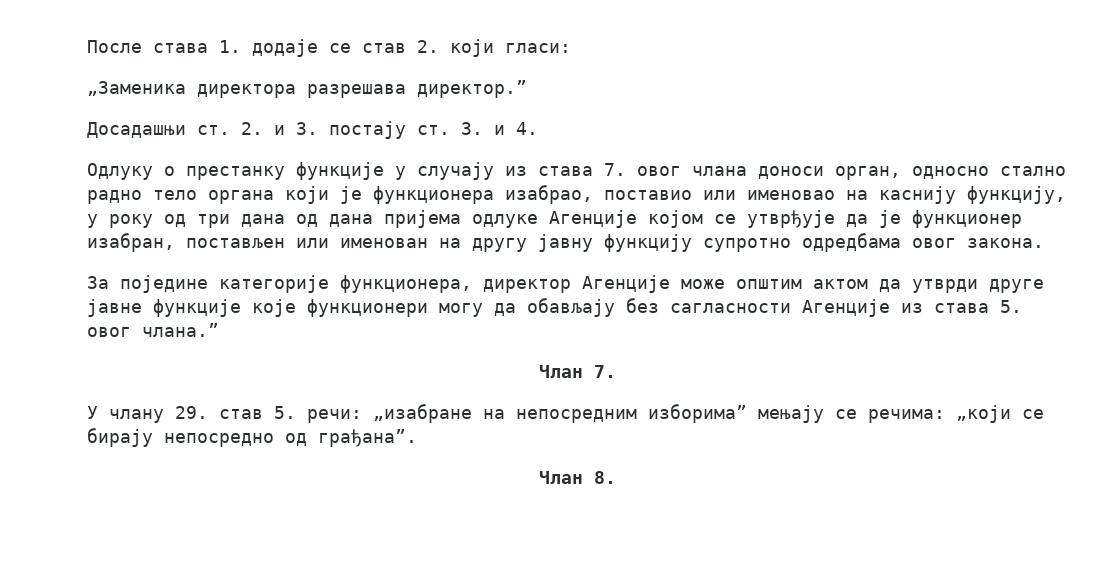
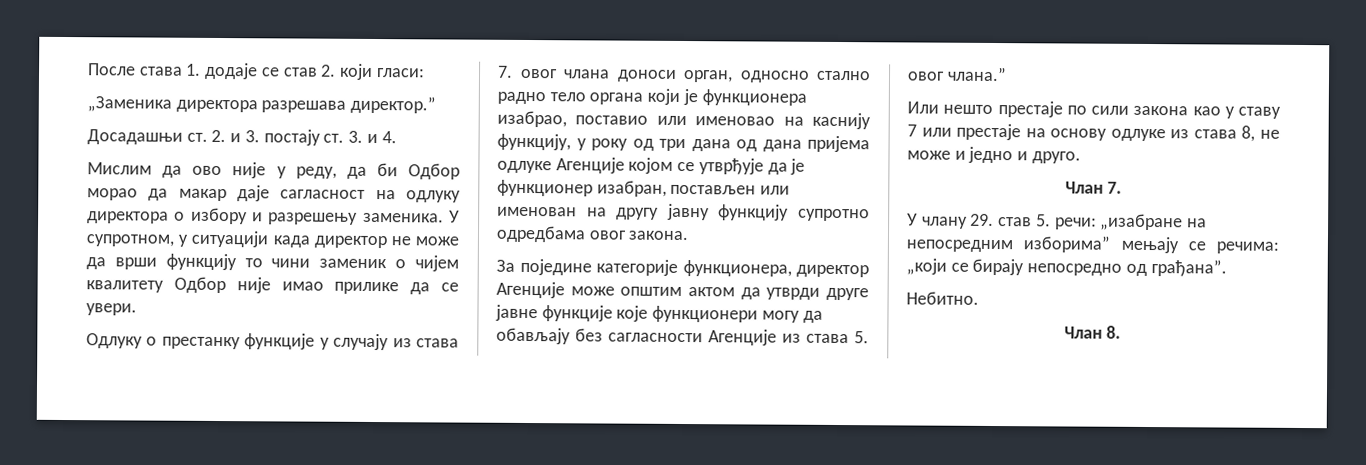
+ Мислим да ово није у реду, да би Одбор морао да макар даје сагласност на одлуку директора о избору и разрешењу заменика. У супротном, у ситуацији када директор не може да врши функцију то чини заменик о чијем квалитету Одбор није имао прилике да се увери.
+ Или нешто престаје по сили закона као у ставу 7 или престаје на основу одлуке из става 8, не може и једно и друго.
+ Небитно.

